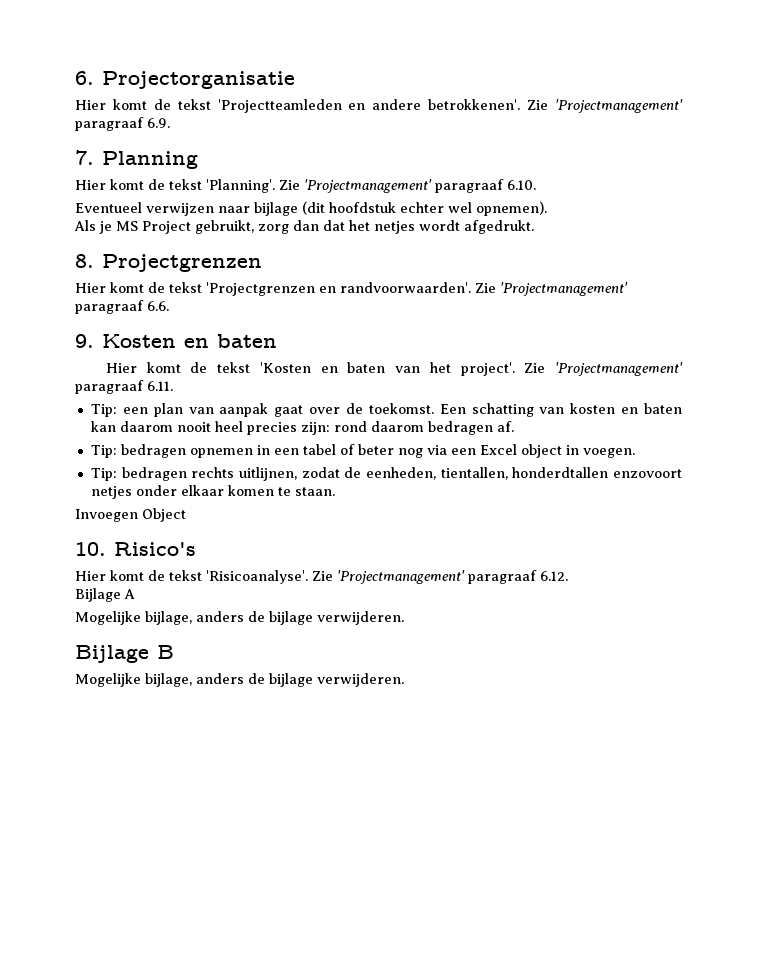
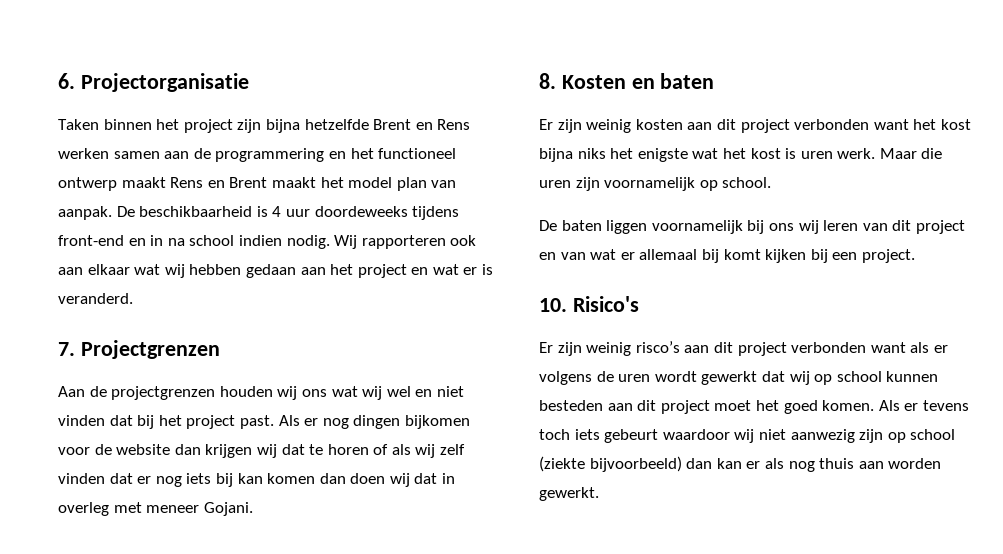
- Hier komt de tekst 'Projectteamleden en andere betrokkenen'. Zie 'Projectmanagement' paragraaf 6.9.
- 7. Planning
- Hier komt de tekst 'Planning'. Zie 'Projectmanagement' paragraaf 6.10.
- Eventueel verwijzen naar bijlage (dit hoofdstuk echter wel opnemen).
- Als je MS Project gebruikt, zorg dan dat het netjes wordt afgedrukt.
- 8. Projectgrenzen
- Hier komt de tekst 'Projectgrenzen en randvoorwaarden'. Zie 'Projectmanagement' paragraaf 6.6.
- 9. Kosten en baten
- Hier komt de tekst 'Kosten en baten van het project'. Zie 'Projectmanagement' paragraaf 6.11.
- Tip: een plan van aanpak gaat over de toekomst. Een schatting van kosten en baten kan daarom nooit heel precies zijn: rond daarom bedragen af.
- Tip: bedragen opnemen in een tabel of beter nog via een Excel object in voegen.
- Tip: bedragen rechts uitlijnen, zodat de eenheden, tientallen, honderdtallen enzovoort netjes onder elkaar komen te staan.
- Invoegen Object
+ Taken binnen het project zijn bijna hetzelfde Brent en Rens werken samen aan de programmering en het functioneel ontwerp maakt Rens en Brent maakt het model plan van aanpak. De beschikbaarheid is 4 uur doordeweeks tijdens front-end en in na school indien nodig. Wij rapporteren ook aan elkaar wat wij hebben gedaan aan het project en wat er is veranderd.
+ 7. Projectgrenzen
+ Aan de projectgrenzen houden wij ons wat wij wel en niet vinden dat bij het project past. Als er nog dingen bijkomen voor de website dan krijgen wij dat te horen of als wij zelf vinden dat er nog iets bij kan komen dan doen wij dat in overleg met meneer Gojani.
+ 8. Kosten en baten
+ Er zijn weinig kosten aan dit project verbonden want het kost bijna niks het enigste wat het kost is uren werk. Maar die uren zijn voornamelijk op school.
+ De baten liggen voornamelijk bij ons wij leren van dit project en van wat er allemaal bij komt kijken bij een project.
  10. Risico's
- Hier komt de tekst 'Risicoanalyse'. Zie 'Projectmanagement' paragraaf 6.12.
- Bijlage A
- Mogelijke bijlage, anders de bijlage verwijderen.
- Bijlage B
- Mogelijke bijlage, anders de bijlage verwijderen.
+ Er zijn weinig risco’s aan dit project verbonden want als er volgens de uren wordt gewerkt dat wij op school kunnen besteden aan dit project moet het goed komen. Als er tevens toch iets gebeurt waardoor wij niet aanwezig zijn op school (ziekte bijvoorbeeld) dan kan er als nog thuis aan worden gewerkt.

